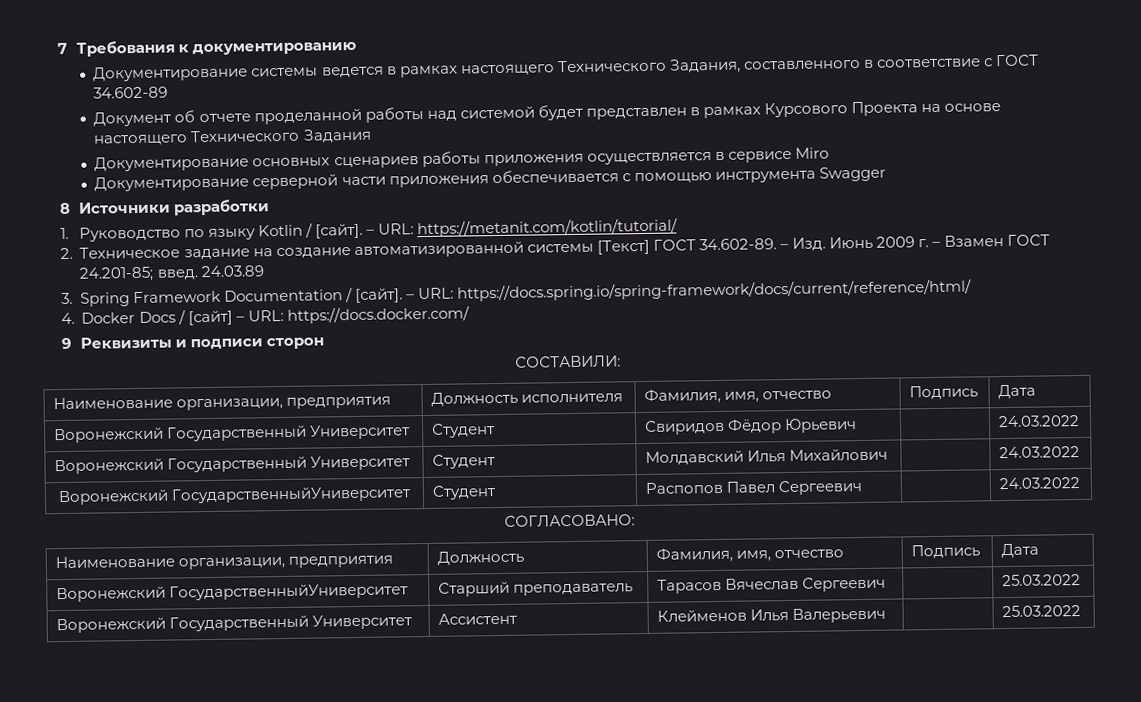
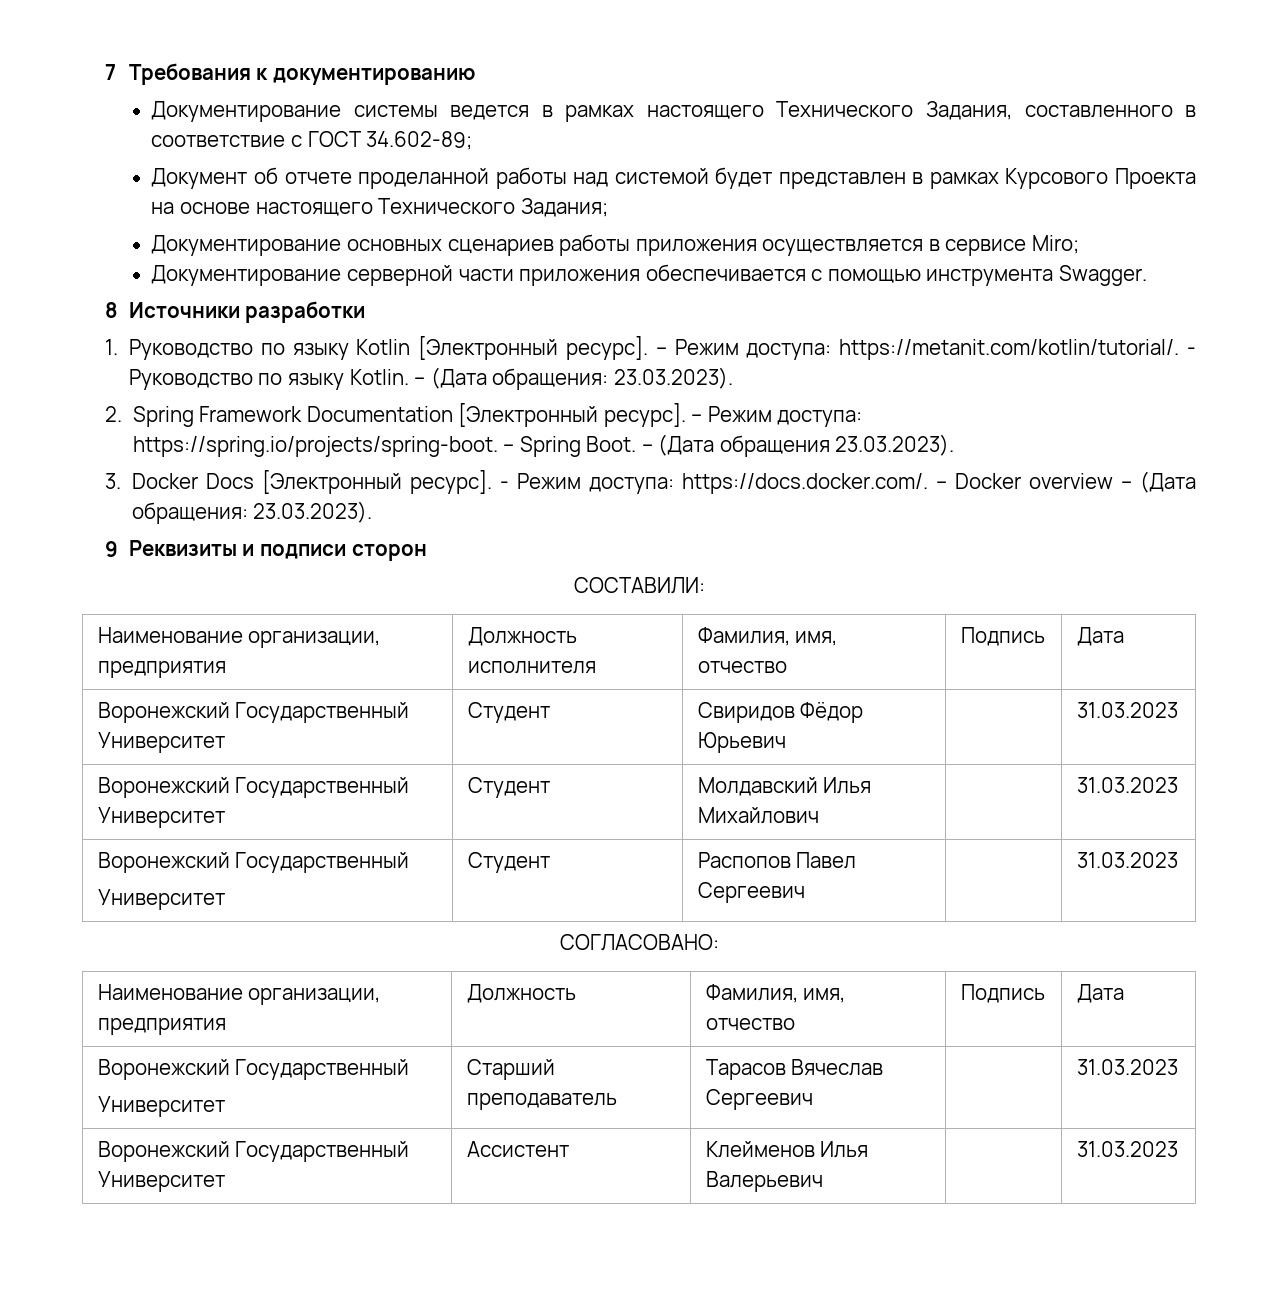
- Документирование системы ведется в рамках настоящего Технического Задания, составленного в соответствие с ГОСТ 34.602-89
+ Документирование системы ведется в рамках настоящего Технического Задания, составленного в соответствие с ГОСТ 34.602-89;
- Документ об отчете проделанной работы над системой будет представлен в рамках Курсового Проекта на основе настоящего Технического Задания
+ Документ об отчете проделанной работы над системой будет представлен в рамках Курсового Проекта на основе настоящего Технического Задания;
- Документирование основных сценариев работы приложения осуществляется в сервисе Miro
+ Документирование основных сценариев работы приложения осуществляется в сервисе Miro;
- Документирование серверной части приложения обеспечивается с помощью инструмента Swagger
+ Документирование серверной части приложения обеспечивается с помощью инструмента Swagger.
- 1. Руководство по языку Kotlin / [сайт]. – URL: https://metanit.com/kotlin/tutorial/
- 2. Техническое задание на создание автоматизированной системы [Текст] ГОСТ 34.602-89. – Изд. Июнь 2009 г. – Взамен ГОСТ 24.201-85; введ. 24.03.89
- 3. Spring Framework Documentation / [сайт]. – URL: https://docs.spring.io/spring-framework/docs/current/reference/html/
- 4. Docker Docs / [сайт] – URL: https://docs.docker.com/
+ 1. Руководство по языку Kotlin [Электронный ресурс]. – Режим доступа: https://metanit.com/kotlin/tutorial/. - Руководство по языку Kotlin. – (Дата обращения: 23.03.2023).
+ 2. Spring Framework Documentation [Электронный ресурс]. – Режим доступа: https://spring.io/projects/spring-boot. – Spring Boot. – (Дата обращения 23.03.2023).
+ 3. Docker Docs [Электронный ресурс]. - Режим доступа: https://docs.docker.com/. – Docker overview – (Дата обращения: 23.03.2023).
- Воронежский Государственный Университет | Студент | Свиридов Фёдор Юрьевич | | 24.03.2022
+ Воронежский Государственный Университет | Студент | Свиридов Фёдор Юрьевич | | 31.03.2023
- Воронежский Государственный Университет | Студент | Молдавский Илья Михайлович | | 24.03.2022
- Воронежский ГосударственныйУниверситет | Студент | Распопов Павел Сергеевич | | 24.03.2022
+ Воронежский Государственный Университет | Студент | Молдавский Илья Михайлович | | 31.03.2023
+ Воронежский Государственный
+ Университет | Студент | Распопов Павел Сергеевич | | 31.03.2023
  Наименование организации, предприятия | Должность | Фамилия, имя, отчество | Подпись | Дата
- Воронежский ГосударственныйУниверситет | Старший преподаватель | Тарасов Вячеслав Сергеевич | | 25.03.2022
+ Воронежский Государственный
+ Университет | Старший преподаватель | Тарасов Вячеслав Сергеевич | | 31.03.2023
- Воронежский Государственный Университет | Ассистент | Клейменов Илья Валерьевич | | 25.03.2022
+ Воронежский Государственный Университет | Ассистент | Клейменов Илья Валерьевич | | 31.03.2023

